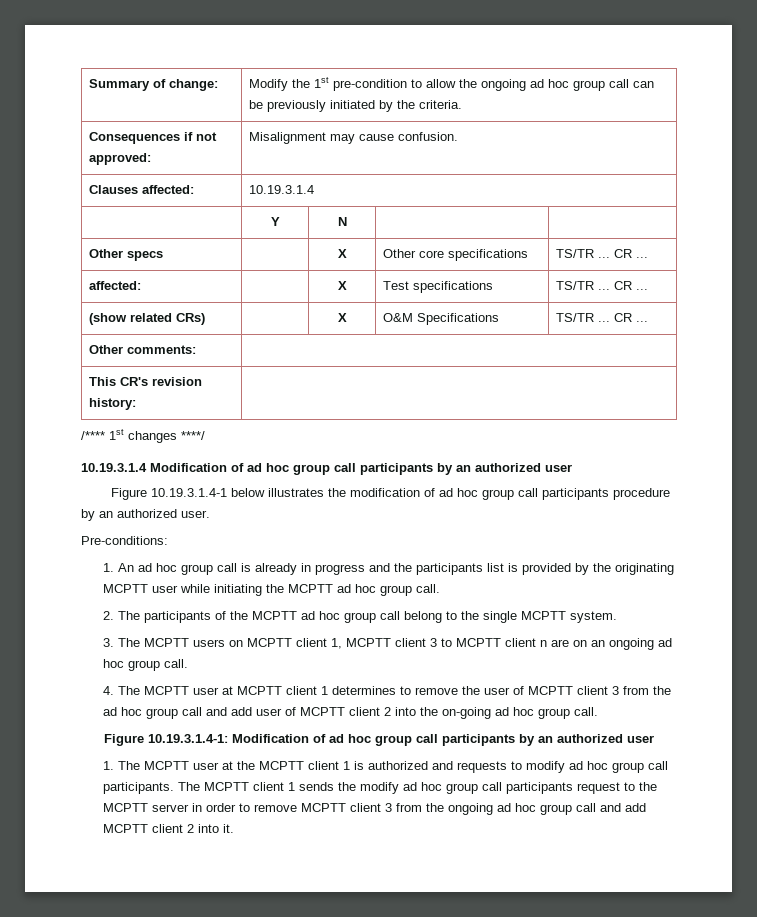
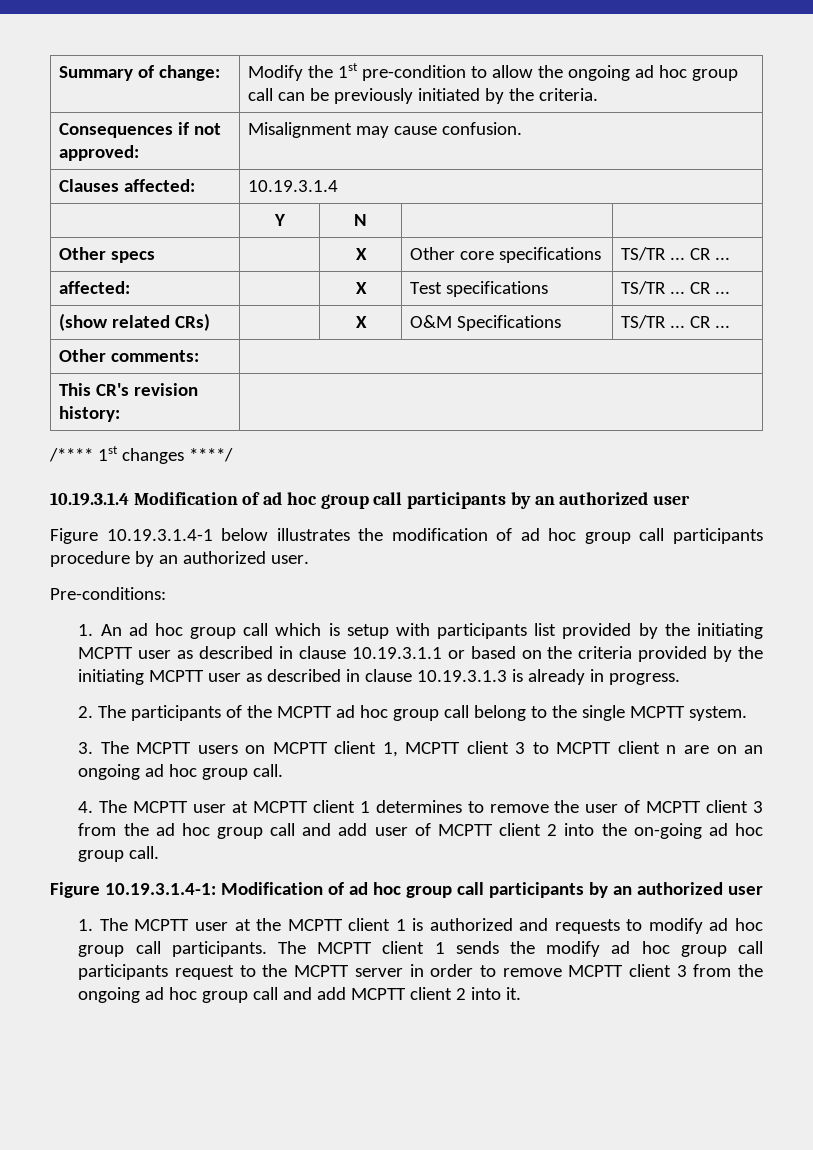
- 1. An ad hoc group call is already in progress and the participants list is provided by the originating MCPTT user while initiating the MCPTT ad hoc group call.
+ 1. An ad hoc group call which is setup with participants list provided by the initiating MCPTT user as described in clause 10.19.3.1.1 or based on the criteria provided by the initiating MCPTT user as described in clause 10.19.3.1.3 is already in progress.

